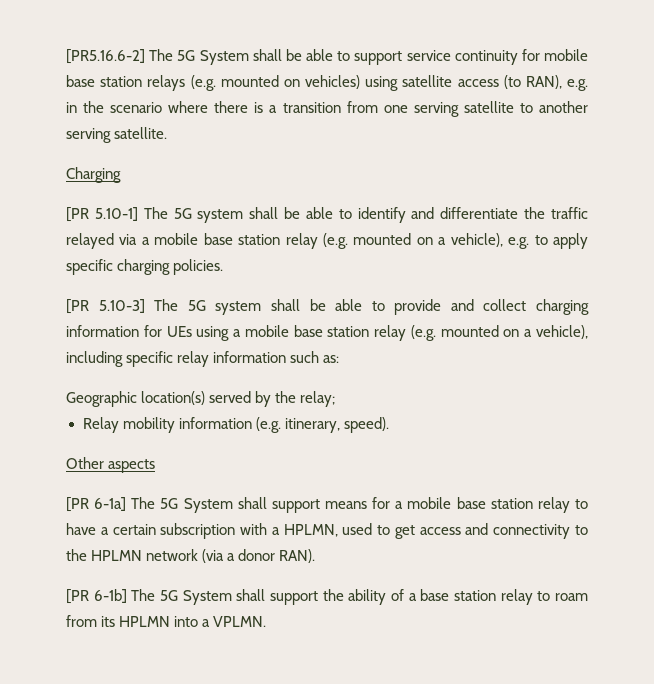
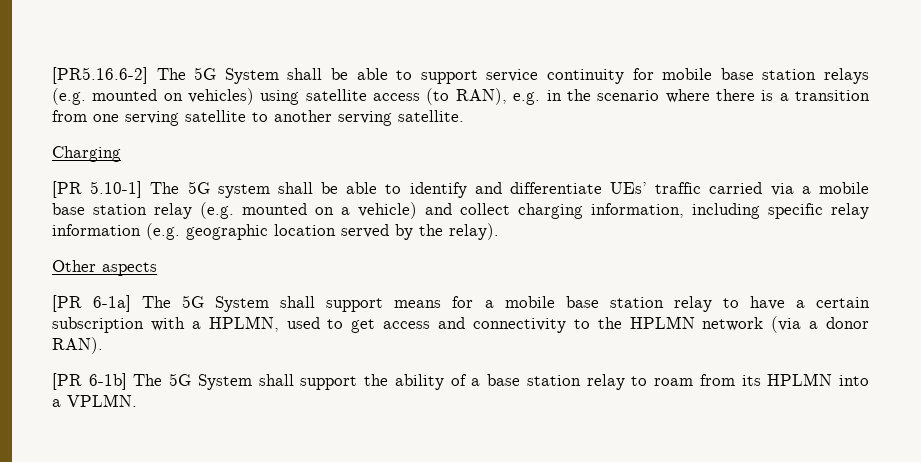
- [PR 5.10-1] The 5G system shall be able to identify and differentiate the traffic relayed via a mobile base station relay (e.g. mounted on a vehicle), e.g. to apply specific charging policies.
- [PR 5.10-3] The 5G system shall be able to provide and collect charging information for UEs using a mobile base station relay (e.g. mounted on a vehicle), including specific relay information such as:
- Geographic location(s) served by the relay;
- Relay mobility information (e.g. itinerary, speed).
+ [PR 5.10-1] The 5G system shall be able to identify and differentiate UEs’ traffic carried via a mobile base station relay (e.g. mounted on a vehicle) and collect charging information, including specific relay information (e.g. geographic location served by the relay).

